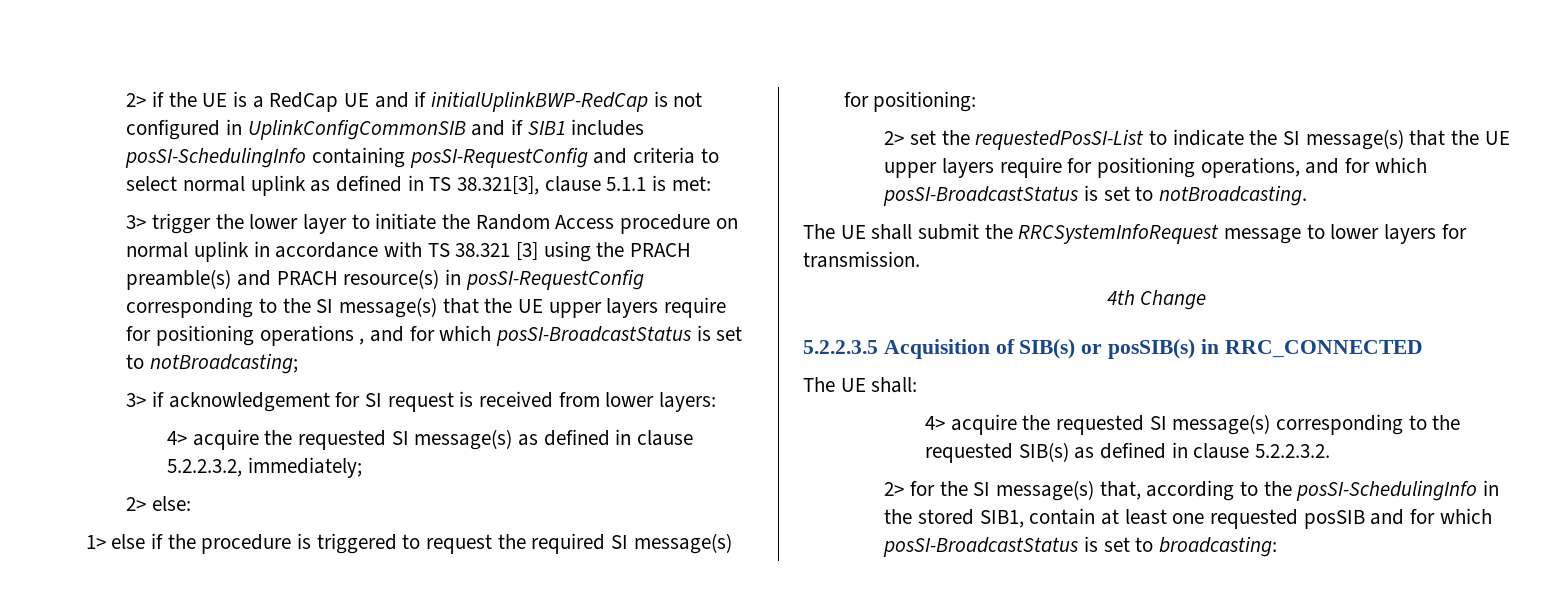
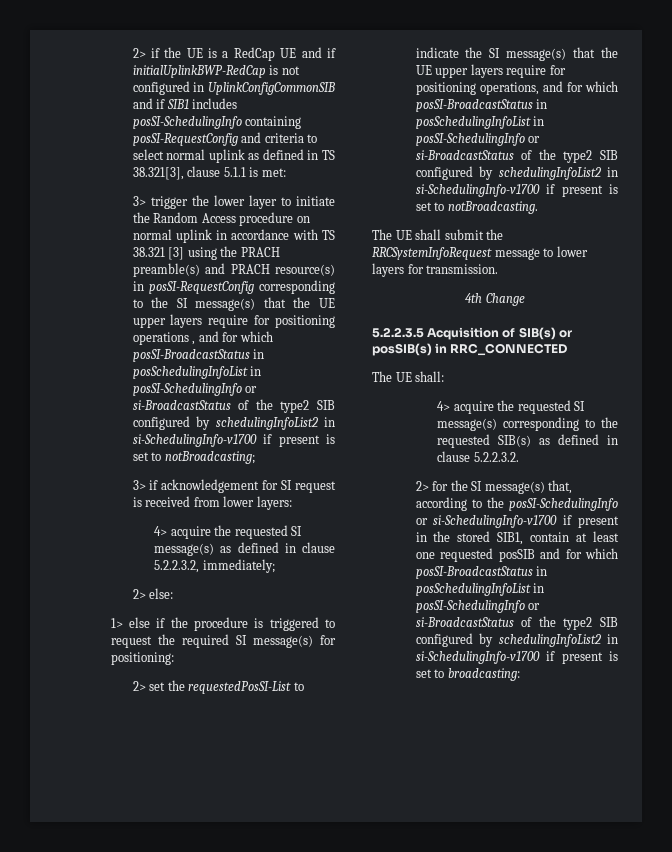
- 3> trigger the lower layer to initiate the Random Access procedure on normal uplink in accordance with TS 38.321 [3] using the PRACH preamble(s) and PRACH resource(s) in posSI-RequestConfig corresponding to the SI message(s) that the UE upper layers require for positioning operations , and for which posSI-BroadcastStatus is set to notBroadcasting;
+ 3> trigger the lower layer to initiate the Random Access procedure on normal uplink in accordance with TS 38.321 [3] using the PRACH preamble(s) and PRACH resource(s) in posSI-RequestConfig corresponding to the SI message(s) that the UE upper layers require for positioning operations , and for which posSI-BroadcastStatus in posSchedulingInfoList in posSI-SchedulingInfo or si-BroadcastStatus of the type2 SIB configured by schedulingInfoList2 in si-SchedulingInfo-v1700 if present is set to notBroadcasting;
- 2> set the requestedPosSI-List to indicate the SI message(s) that the UE upper layers require for positioning operations, and for which posSI-BroadcastStatus is set to notBroadcasting.
+ 2> set the requestedPosSI-List to indicate the SI message(s) that the UE upper layers require for positioning operations, and for which posSI-BroadcastStatus in posSchedulingInfoList in posSI-SchedulingInfo or si-BroadcastStatus of the type2 SIB configured by schedulingInfoList2 in si-SchedulingInfo-v1700 if present is set to notBroadcasting.
- 2> for the SI message(s) that, according to the posSI-SchedulingInfo in the stored SIB1, contain at least one requested posSIB and for which posSI-BroadcastStatus is set to broadcasting:
+ 2> for the SI message(s) that, according to the posSI-SchedulingInfo or si-SchedulingInfo-v1700 if present in the stored SIB1, contain at least one requested posSIB and for which posSI-BroadcastStatus in posSchedulingInfoList in posSI-SchedulingInfo or si-BroadcastStatus of the type2 SIB configured by schedulingInfoList2 in si-SchedulingInfo-v1700 if present is set to broadcasting:

